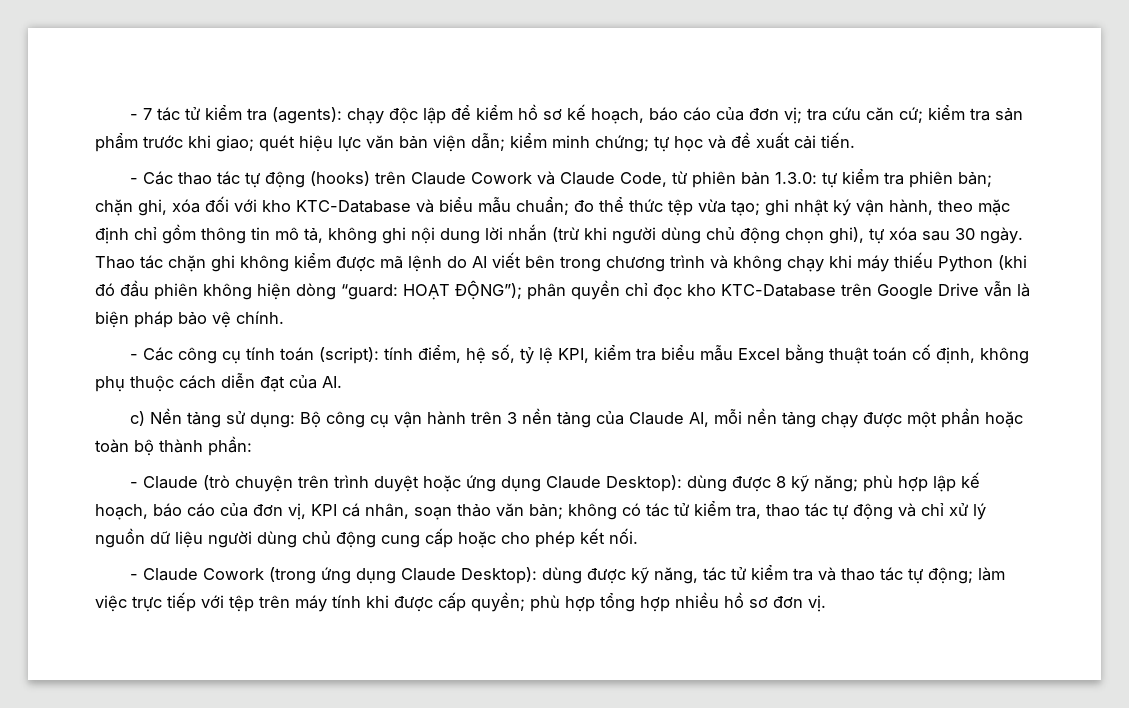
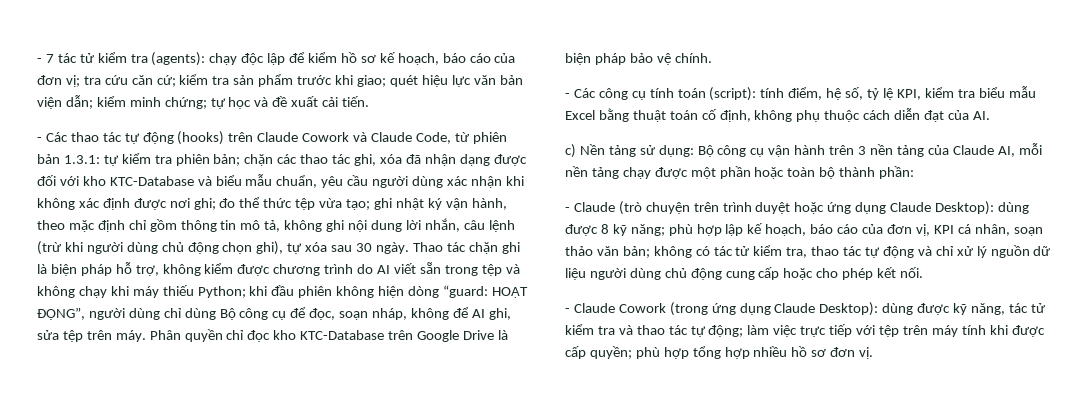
- - Các thao tác tự động (hooks) trên Claude Cowork và Claude Code, từ phiên bản 1.3.0:
+ - Các thao tác tự động (hooks) trên Claude Cowork và Claude Code, từ phiên bản 1.3.1:
- chặn ghi, xóa đối với kho KTC-Database và biểu mẫu chuẩn;
+ chặn các thao tác ghi, xóa đã nhận dạng được đối với kho KTC-Database và biểu mẫu chuẩn, yêu cầu người dùng xác nhận khi không xác định được nơi ghi;
- ghi nhật ký vận hành, theo mặc định chỉ gồm thông tin mô tả, không ghi nội dung lời nhắn (trừ khi người dùng chủ động chọn ghi), tự xóa sau 30 ngày.
+ ghi nhật ký vận hành, theo mặc định chỉ gồm thông tin mô tả, không ghi nội dung lời nhắn, câu lệnh (trừ khi người dùng chủ động chọn ghi), tự xóa sau 30 ngày.
- Thao tác chặn ghi không kiểm được mã lệnh do AI viết bên trong chương trình và không chạy khi máy thiếu Python (khi đó đầu phiên không hiện dòng “guard: HOẠT ĐỘNG”); phân quyền chỉ đọc kho KTC-Database trên Google Drive vẫn là biện pháp bảo vệ chính.
+ Thao tác chặn ghi là biện pháp hỗ trợ, không kiểm được chương trình do AI viết sẵn trong tệp và không chạy khi máy thiếu Python; khi đầu phiên không hiện dòng “guard: HOẠT ĐỘNG”, người dùng chỉ dùng Bộ công cụ để đọc, soạn nháp, không để AI ghi, sửa tệp trên máy. Phân quyền chỉ đọc kho KTC-Database trên Google Drive là biện pháp bảo vệ chính.

